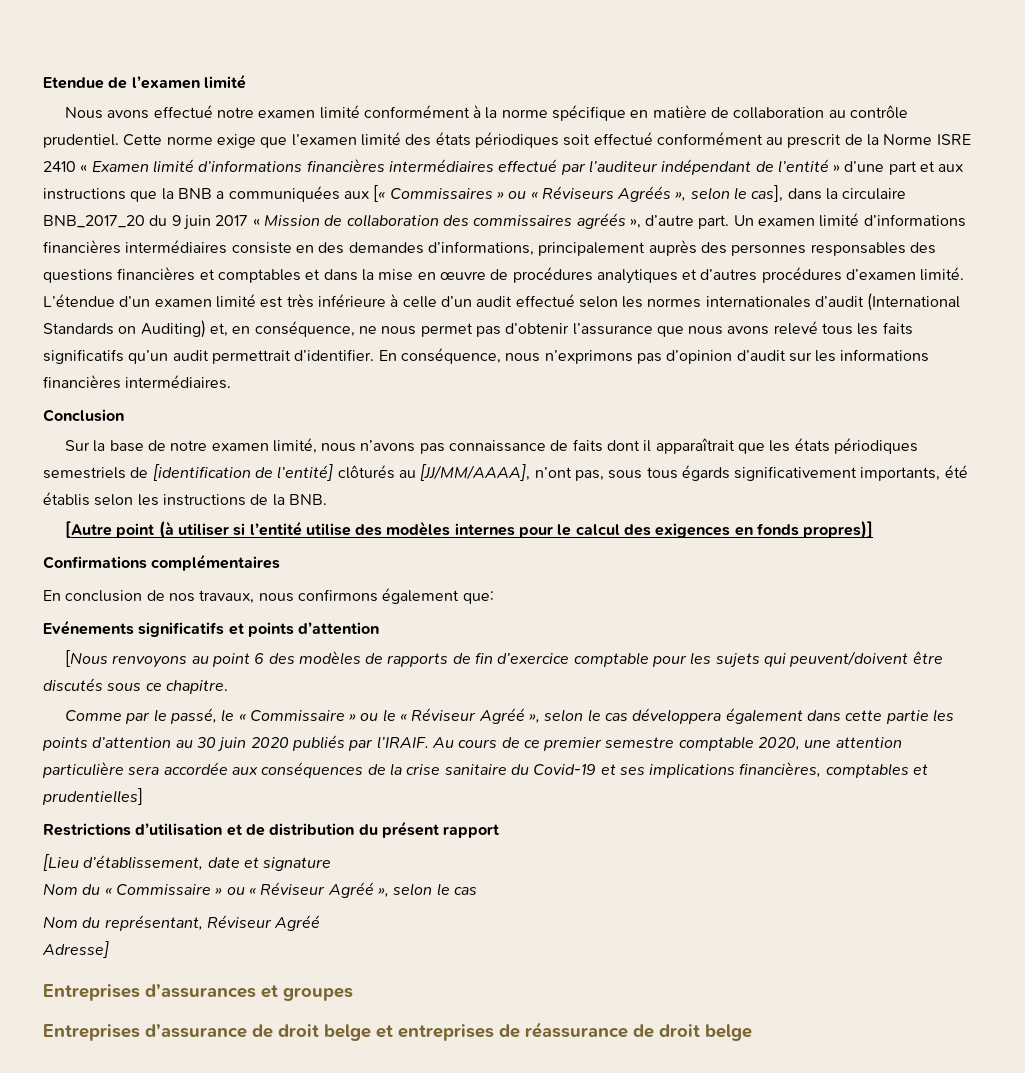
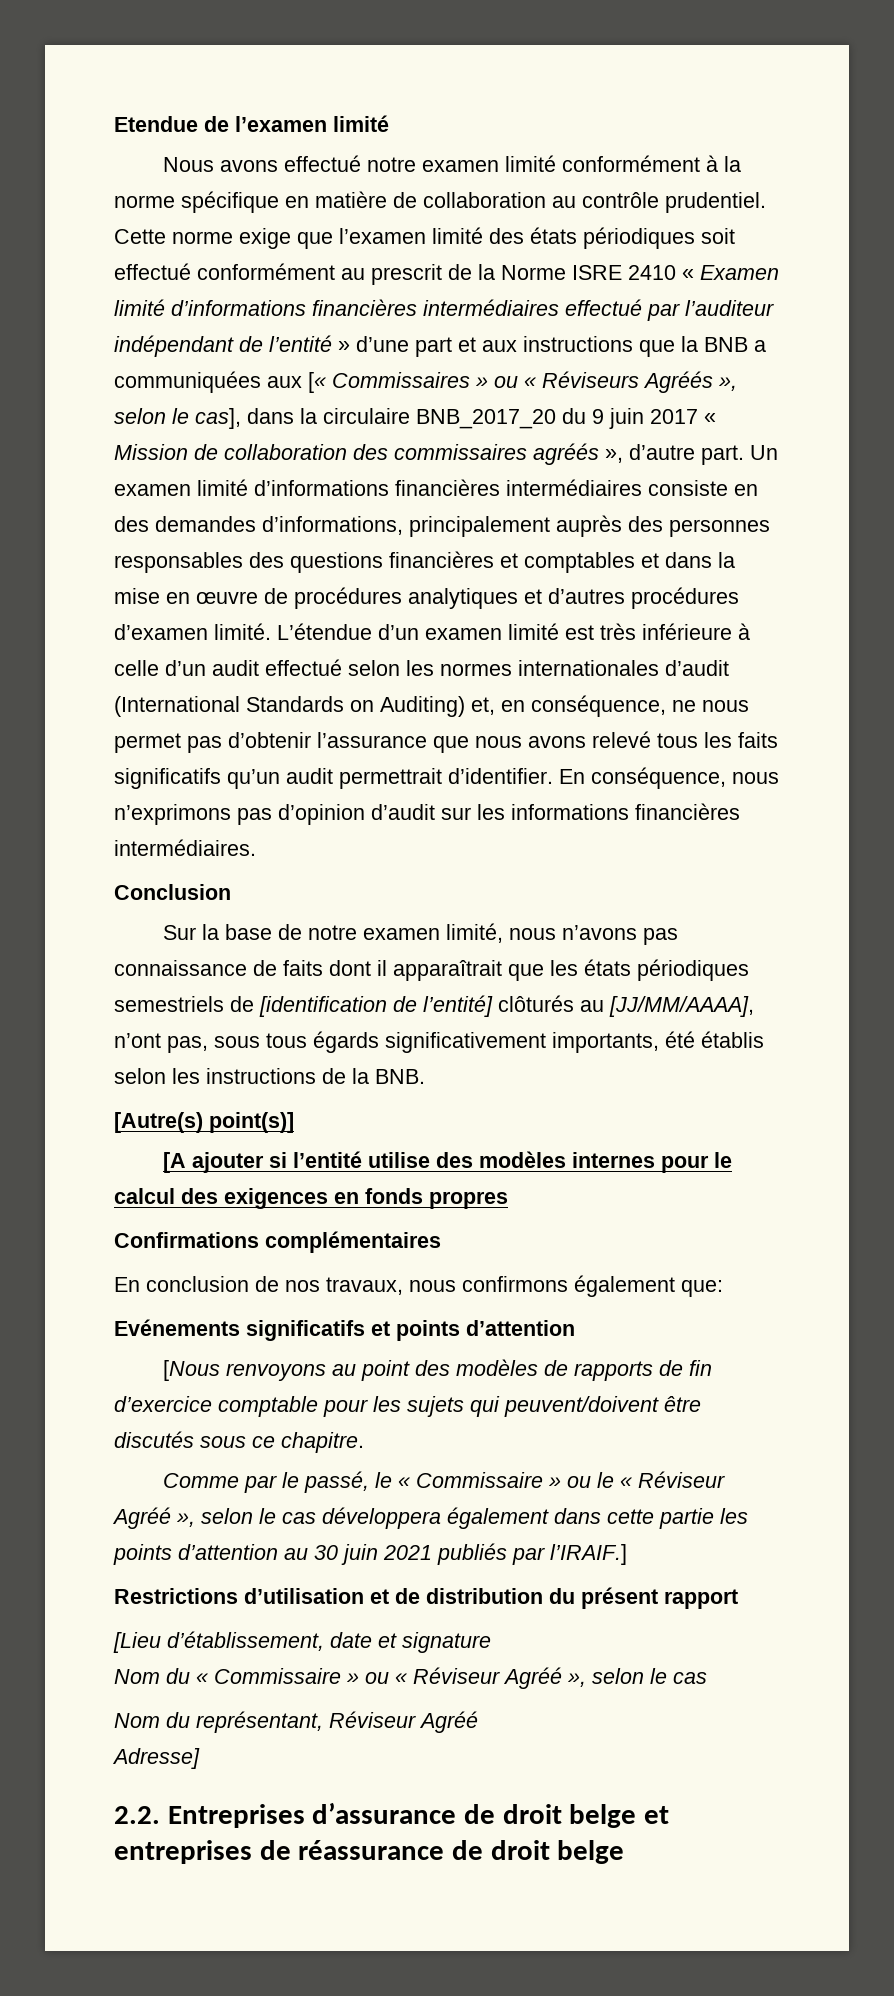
- [Autre point (à utiliser si l’entité utilise des modèles internes pour le calcul des exigences en fonds propres)]
+ [Autre(s) point(s)]
+ [A ajouter si l’entité utilise des modèles internes pour le calcul des exigences en fonds propres
- [Nous renvoyons au point 6 des modèles de rapports de fin d’exercice comptable pour les sujets qui peuvent/doivent être discutés sous ce chapitre.
+ [Nous renvoyons au point des modèles de rapports de fin d’exercice comptable pour les sujets qui peuvent/doivent être discutés sous ce chapitre.
- Comme par le passé, le « Commissaire » ou le « Réviseur Agréé », selon le cas développera également dans cette partie les points d’attention au 30 juin 2020 publiés par l’IRAIF. Au cours de ce premier semestre comptable 2020, une attention particulière sera accordée aux conséquences de la crise sanitaire du Covid-19 et ses implications financières, comptables et prudentielles]
+ Comme par le passé, le « Commissaire » ou le « Réviseur Agréé », selon le cas développera également dans cette partie les points d’attention au 30 juin 2021 publiés par l’IRAIF.]
- Entreprises d’assurances et groupes
- Entreprises d’assurance de droit belge et entreprises de réassurance de droit belge
+ 2.2. Entreprises d’assurance de droit belge et entreprises de réassurance de droit belge

